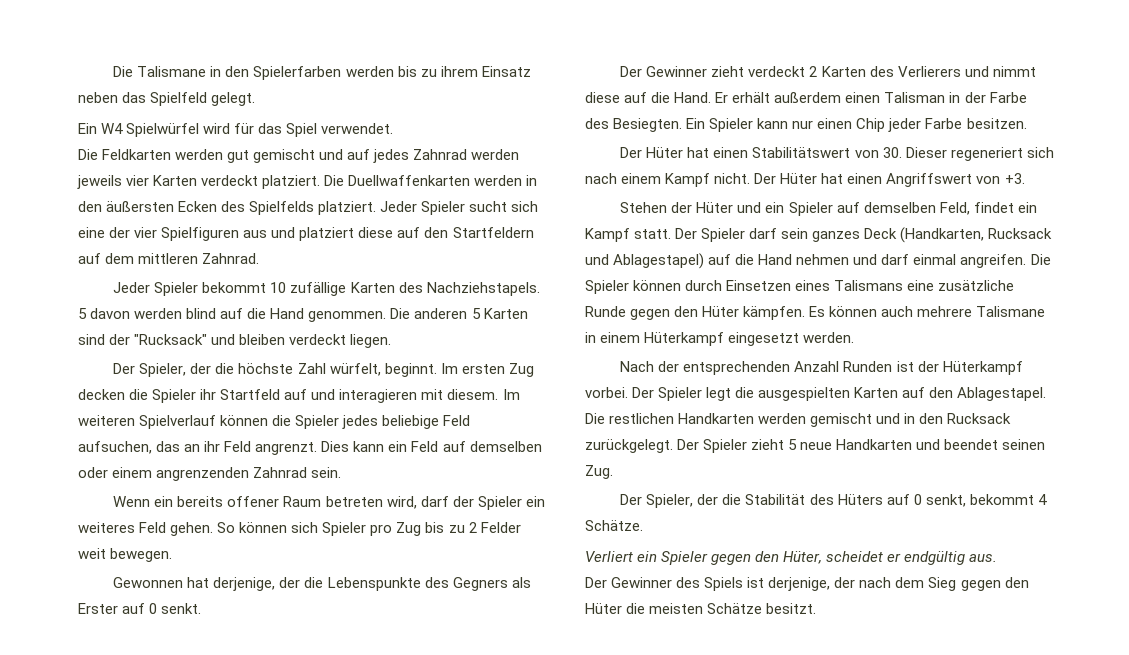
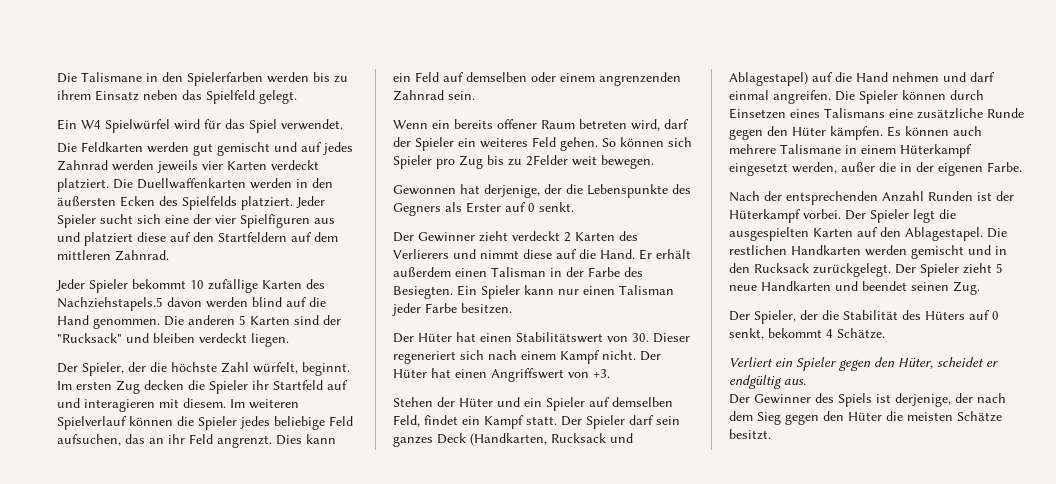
- Jeder Spieler bekommt 10 zufällige Karten des Nachziehstapels. 5 davon werden blind auf die Hand genommen.
+ Jeder Spieler bekommt 10 zufällige Karten des Nachziehstapels.5 davon werden blind auf die Hand genommen.
- So können sich Spieler pro Zug bis zu 2 Felder weit bewegen.
+ So können sich Spieler pro Zug bis zu 2Felder weit bewegen.
- Ein Spieler kann nur einen Chip jeder Farbe besitzen.
+ Ein Spieler kann nur einen Talisman jeder Farbe besitzen.
- Es können auch mehrere Talismane in einem Hüterkampf eingesetzt werden.
+ Es können auch mehrere Talismane in einem Hüterkampf eingesetzt werden, außer die in der eigenen Farbe.

